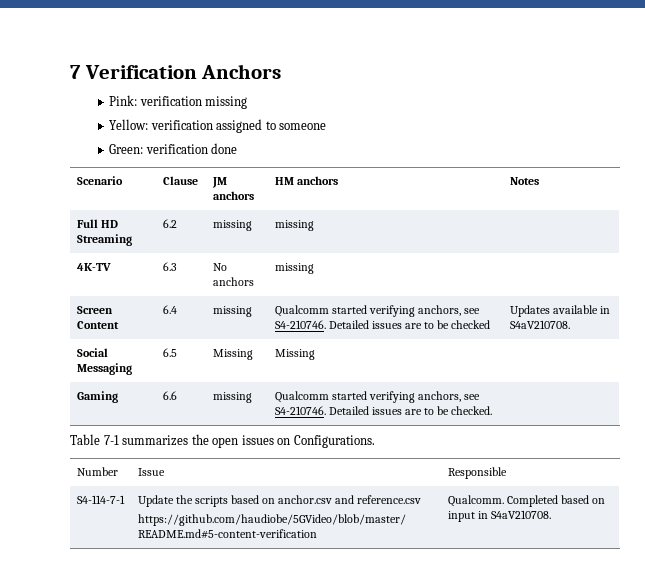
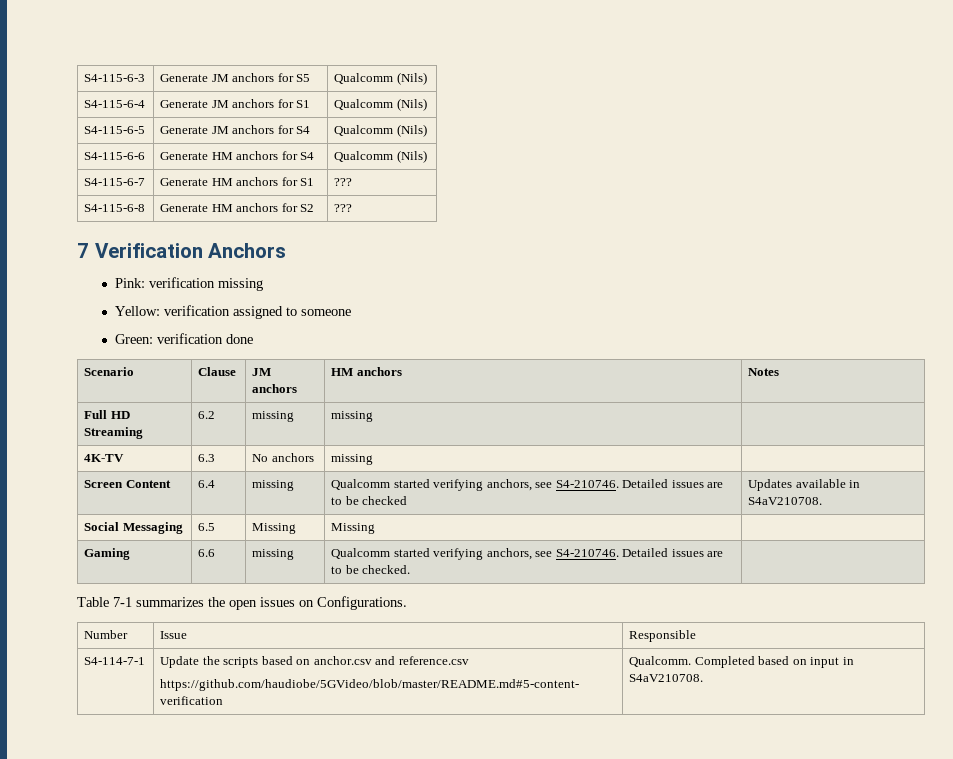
+ S4-115-6-3 | Generate JM anchors for S5 | Qualcomm (Nils)
+ S4-115-6-4 | Generate JM anchors for S1 | Qualcomm (Nils)
+ S4-115-6-5 | Generate JM anchors for S4 | Qualcomm (Nils)
+ S4-115-6-6 | Generate HM anchors for S4 | Qualcomm (Nils)
+ S4-115-6-7 | Generate HM anchors for S1 | ???
+ S4-115-6-8 | Generate HM anchors for S2 | ???

